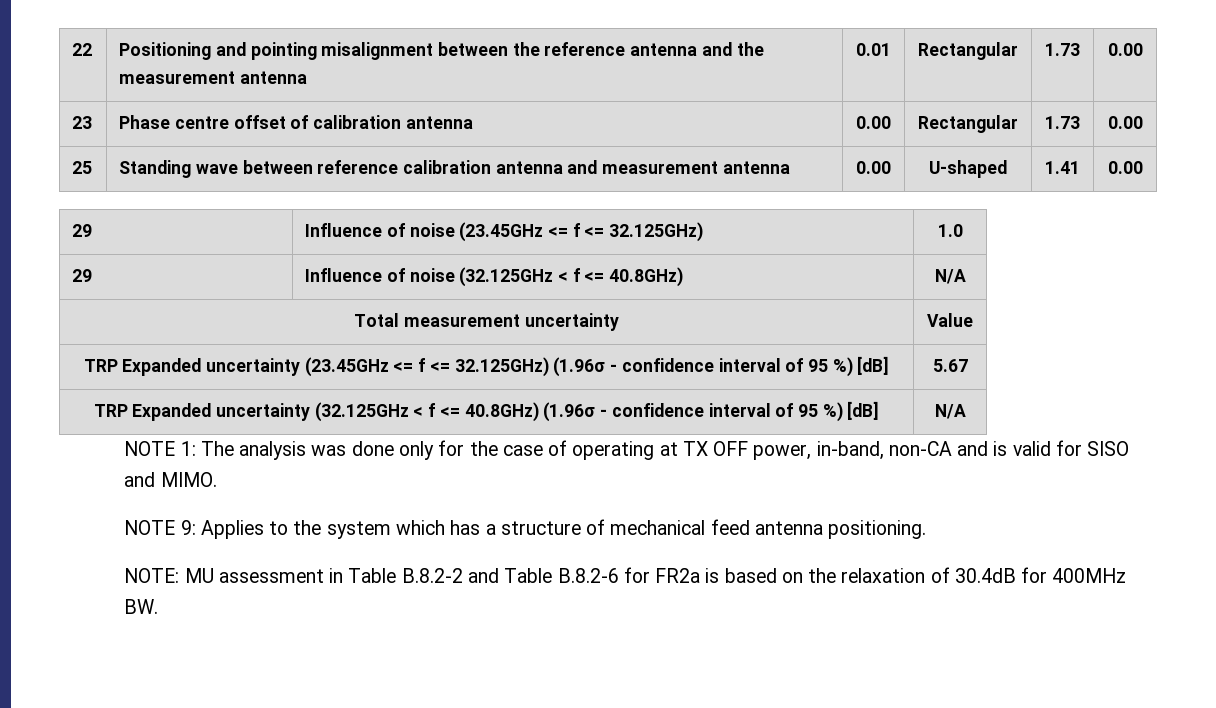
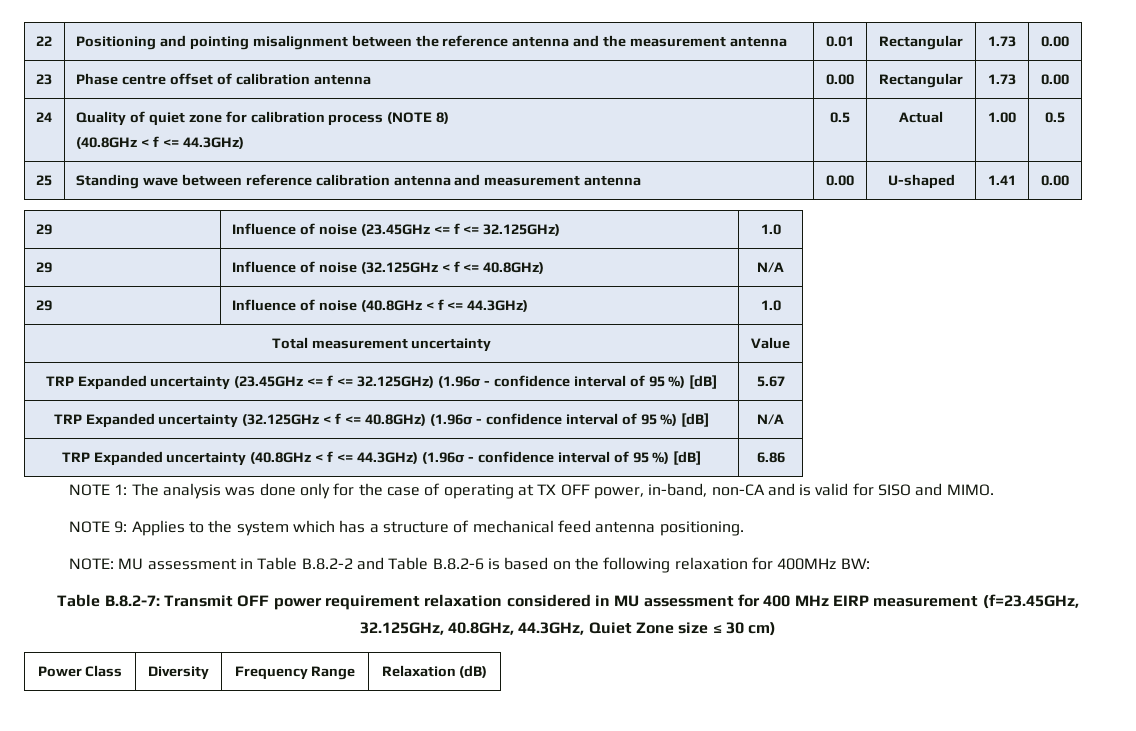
+ 24 | Quality of quiet zone for calibration process (NOTE 8)
+ (40.8GHz < f <= 44.3GHz) | 0.5 | Actual | 1.00 | 0.5
+ 29 | Influence of noise (40.8GHz < f <= 44.3GHz) | 1.0
+ TRP Expanded uncertainty (40.8GHz < f <= 44.3GHz) (1.96σ - confidence interval of 95 %) [dB] | 6.86
- NOTE: MU assessment in Table B.8.2-2 and Table B.8.2-6 for FR2a is based on the relaxation of 30.4dB for 400MHz BW.
+ NOTE: MU assessment in Table B.8.2-2 and Table B.8.2-6 is based on the following relaxation for 400MHz BW:
+ Table B.8.2-7: Transmit OFF power requirement relaxation considered in MU assessment for 400 MHz EIRP measurement (f=23.45GHz, 32.125GHz, 40.8GHz, 44.3GHz, Quiet Zone size ≤ 30 cm)
+ Power Class | Diversity | Frequency Range | Relaxation (dB)

